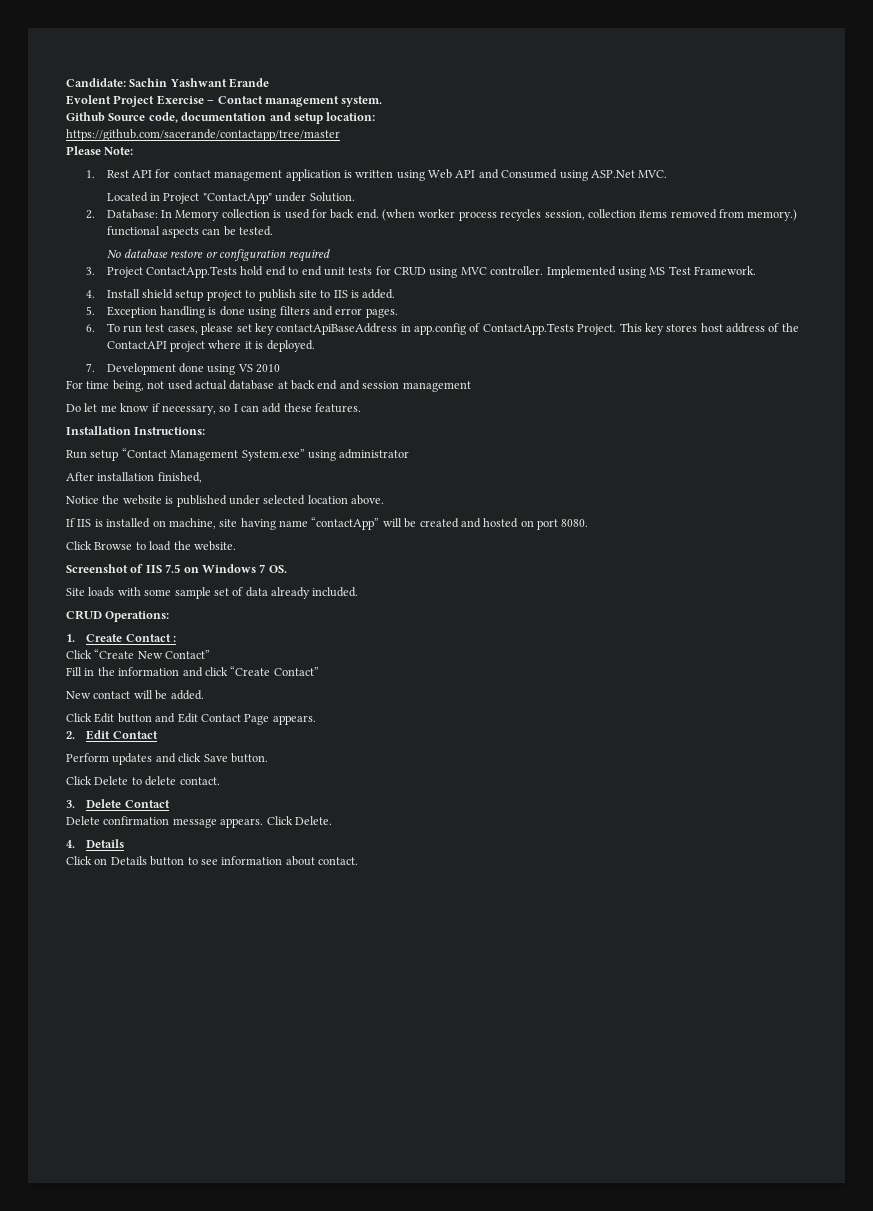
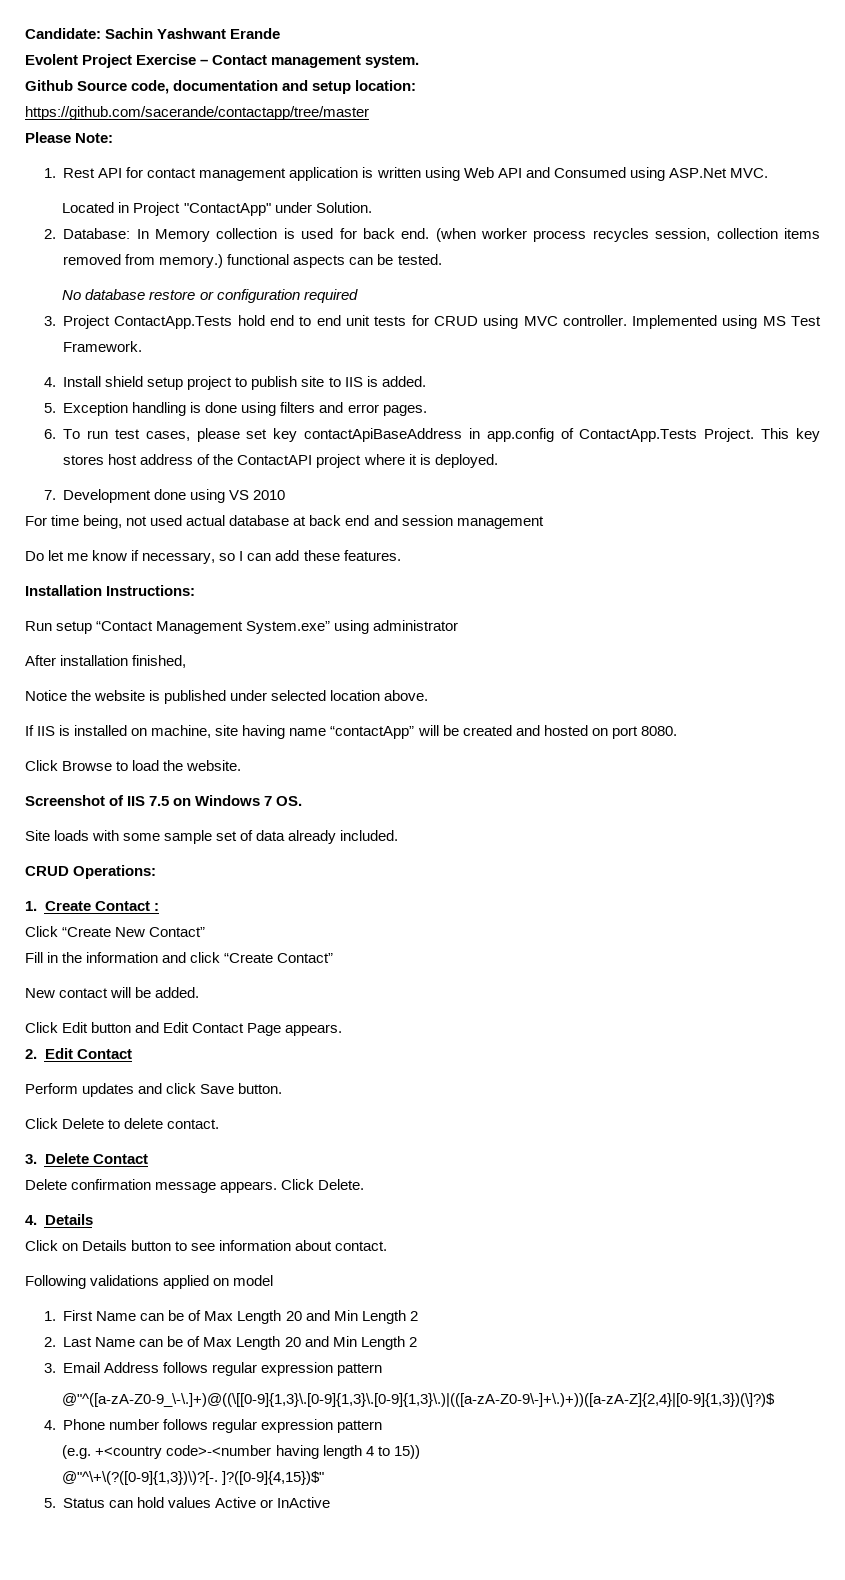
+ Following validations applied on model
+ 1. First Name can be of Max Length 20 and Min Length 2
+ 2. Last Name can be of Max Length 20 and Min Length 2
+ 3. Email Address follows regular expression pattern
+ @"^([a-zA-Z0-9_\-\.]+)@((\[[0-9]{1,3}\.[0-9]{1,3}\.[0-9]{1,3}\.)|(([a-zA-Z0-9\-]+\.)+))([a-zA-Z]{2,4}|[0-9]{1,3})(\]?)$
+ 4. Phone number follows regular expression pattern
+ (e.g. +<country code>-<number having length 4 to 15))
+ @"^\+\(?([0-9]{1,3})\)?[-. ]?([0-9]{4,15})$"
+ 5. Status can hold values Active or InActive

